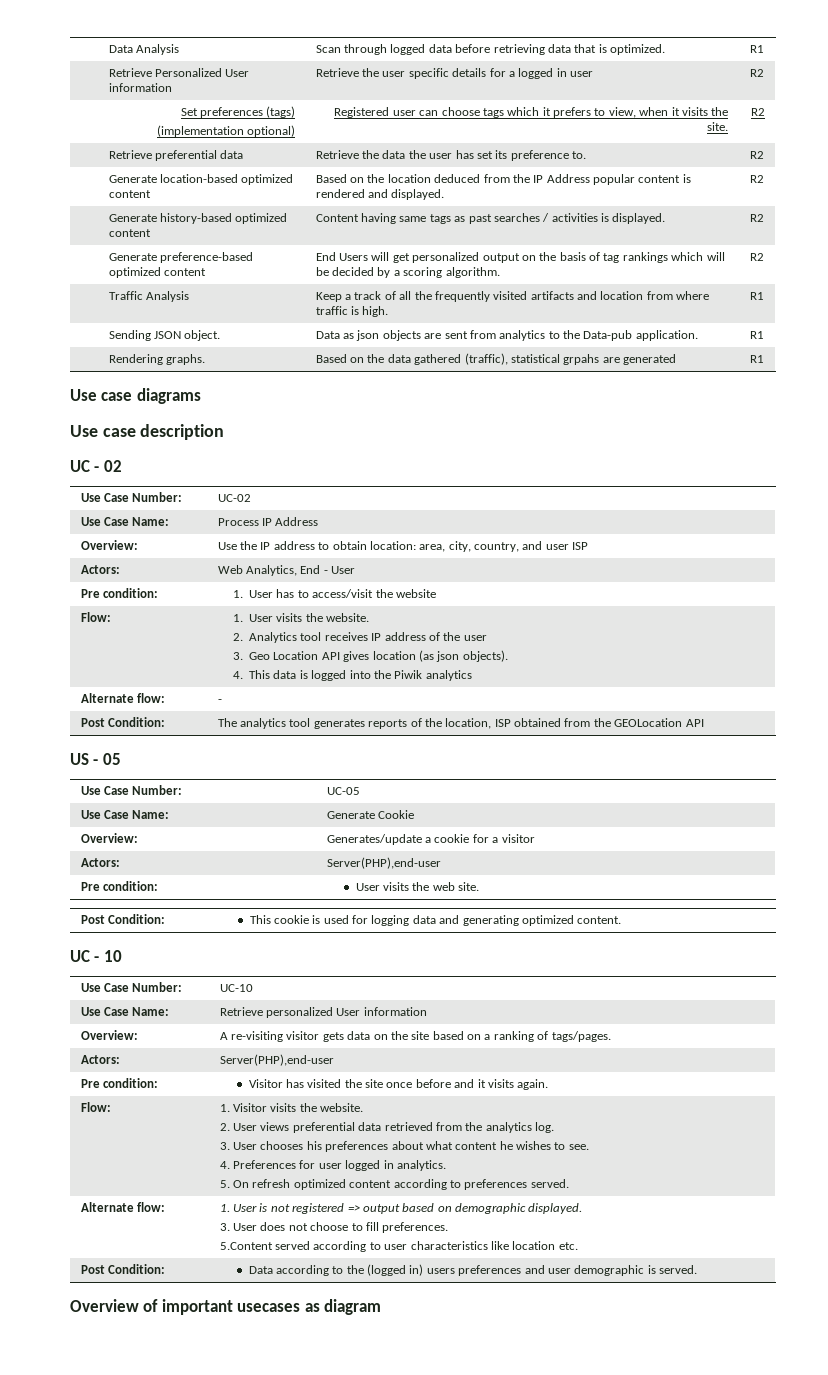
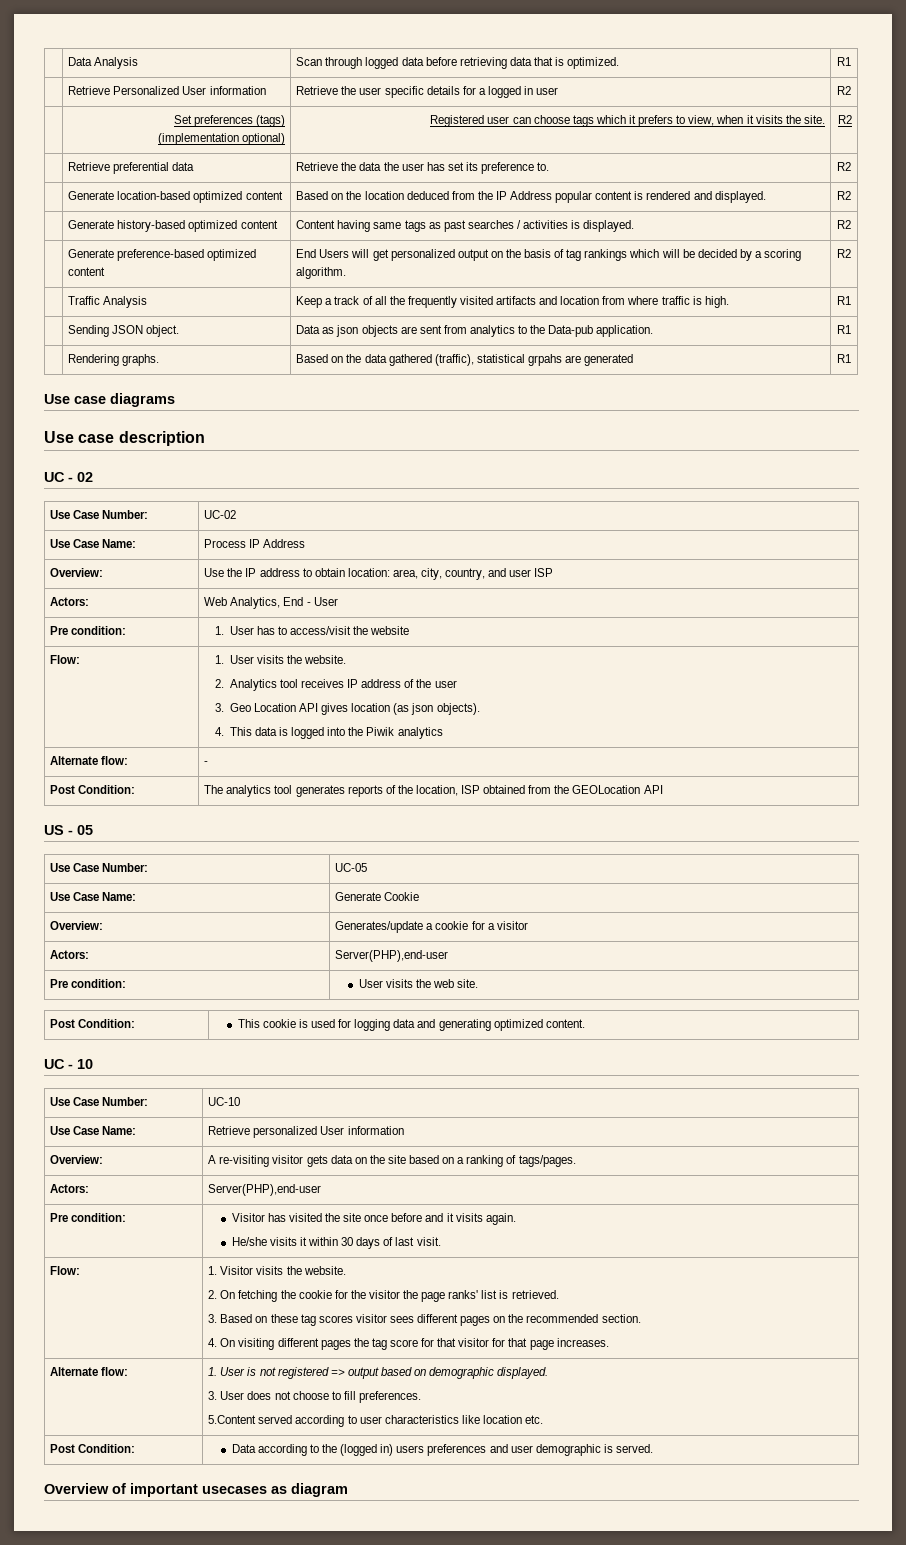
  Pre condition: | Visitor has visited the site once before and it visits again.
+ He/she visits it within 30 days of last visit.
- 2. User views preferential data retrieved from the analytics log.
- 3. User chooses his preferences about what content he wishes to see.
- 4. Preferences for user logged in analytics.
- 5. On refresh optimized content according to preferences served.
+ 2. On fetching the cookie for the visitor the page ranks' list is retrieved.
+ 3. Based on these tag scores visitor sees different pages on the recommended section.
+ 4. On visiting different pages the tag score for that visitor for that page increases.

